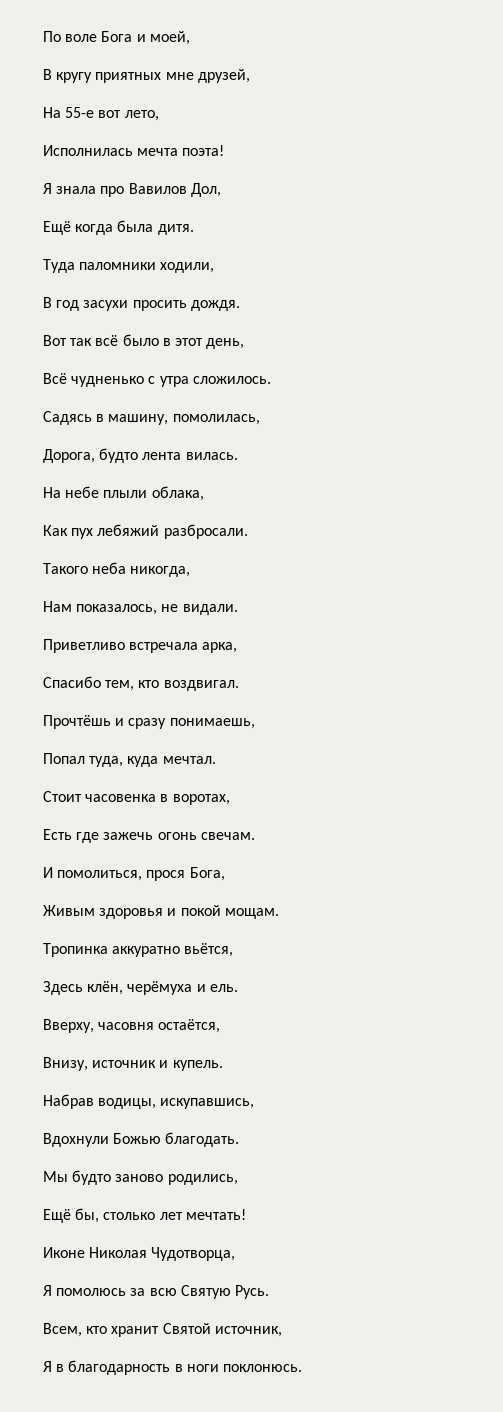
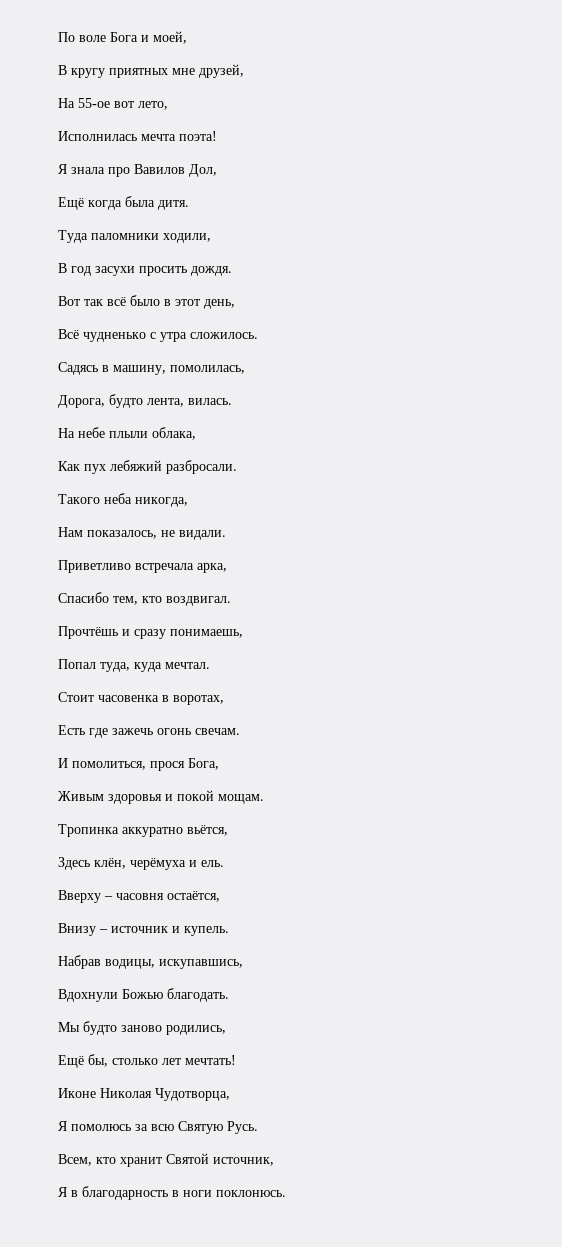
- На 55-е вот лето,
+ На 55-ое вот лето,
- Дорога, будто лента вилась.
+ Дорога, будто лента, вилась.
- Вверху, часовня остаётся,
+ Вверху – часовня остаётся,
- Внизу, источник и купель.
+ Внизу – источник и купель.

